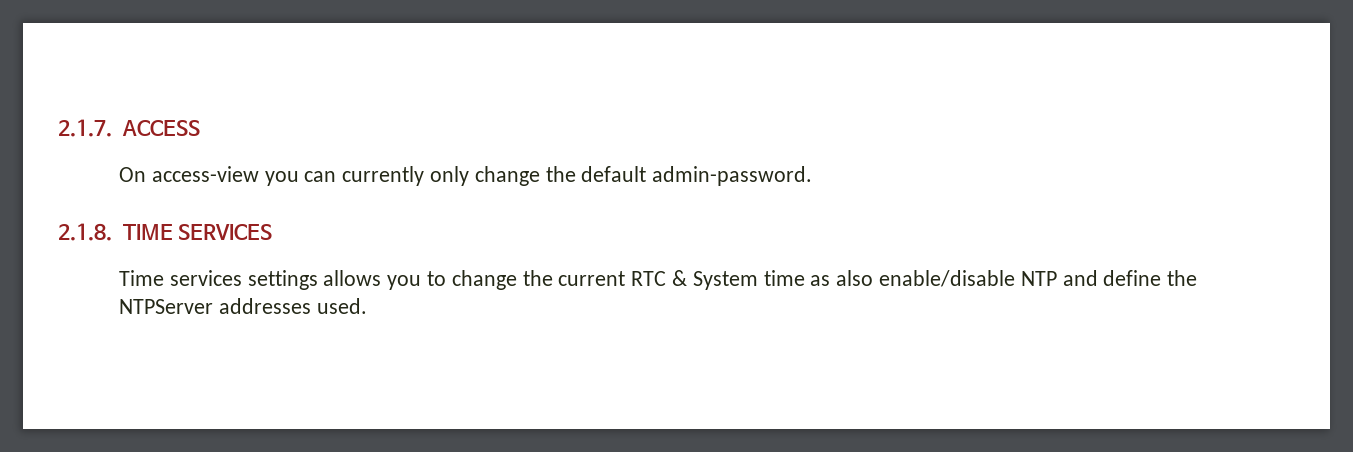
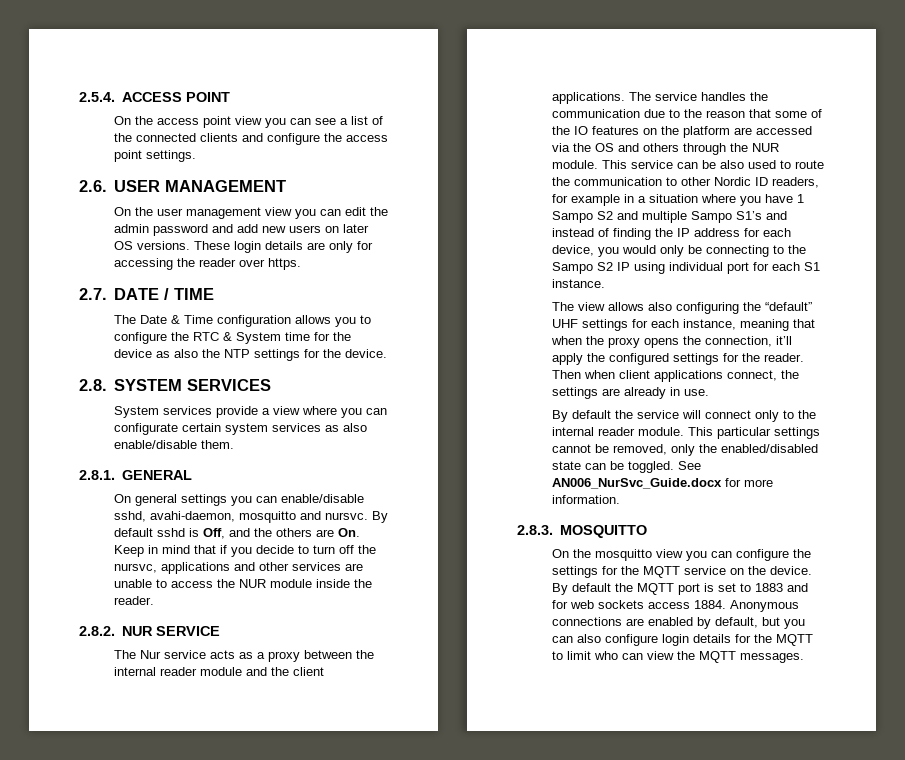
- 2.1.7. ACCESS
- On access-view you can currently only change the default admin-password.
- 2.1.8. TIME SERVICES
- Time services settings allows you to change the current RTC & System time as also enable/disable NTP and define the NTPServer addresses used.
+ 2.5.4. ACCESS POINT
+ On the access point view you can see a list of the connected clients and configure the access point settings.
+ 2.6. USER MANAGEMENT
+ On the user management view you can edit the admin password and add new users on later OS versions. These login details are only for accessing the reader over https.
+ 2.7. DATE / TIME
+ The Date & Time configuration allows you to configure the RTC & System time for the device as also the NTP settings for the device.
+ 2.8. SYSTEM SERVICES
+ System services provide a view where you can configurate certain system services as also enable/disable them.
+ 2.8.1. GENERAL
+ On general settings you can enable/disable sshd, avahi-daemon, mosquitto and nursvc. By default sshd is Off, and the others are On. Keep in mind that if you decide to turn off the nursvc, applications and other services are unable to access the NUR module inside the reader.
+ 2.8.2. NUR SERVICE
+ The Nur service acts as a proxy between the internal reader module and the client applications. The service handles the communication due to the reason that some of the IO features on the platform are accessed via the OS and others through the NUR module. This service can be also used to route the communication to other Nordic ID readers, for example in a situation where you have 1 Sampo S2 and multiple Sampo S1’s and instead of finding the IP address for each device, you would only be connecting to the Sampo S2 IP using individual port for each S1 instance.
+ The view allows also configuring the “default” UHF settings for each instance, meaning that when the proxy opens the connection, it’ll apply the configured settings for the reader. Then when client applications connect, the settings are already in use.
+ By default the service will connect only to the internal reader module. This particular settings cannot be removed, only the enabled/disabled state can be toggled. See AN006_NurSvc_Guide.docx for more information.
+ 2.8.3. MOSQUITTO
+ On the mosquitto view you can configure the settings for the MQTT service on the device. By default the MQTT port is set to 1883 and for web sockets access 1884. Anonymous connections are enabled by default, but you can also configure login details for the MQTT to limit who can view the MQTT messages.

